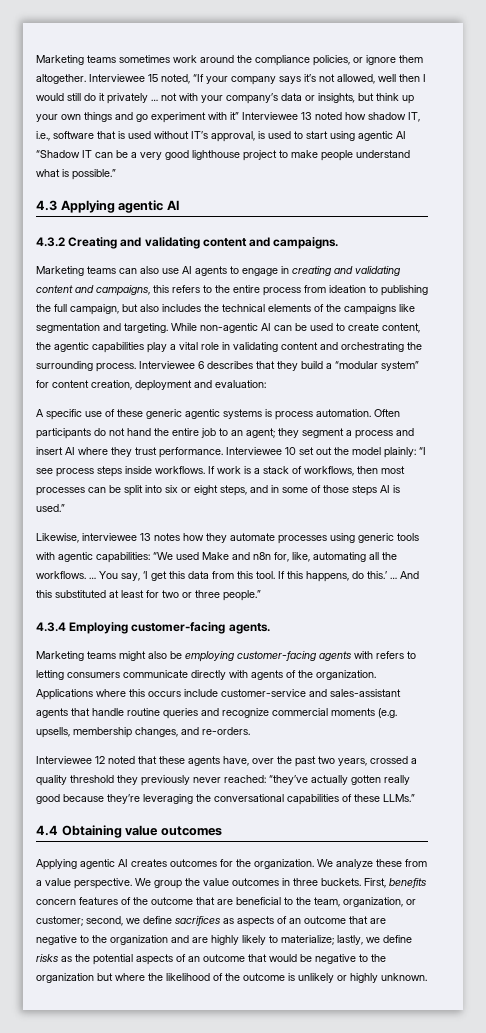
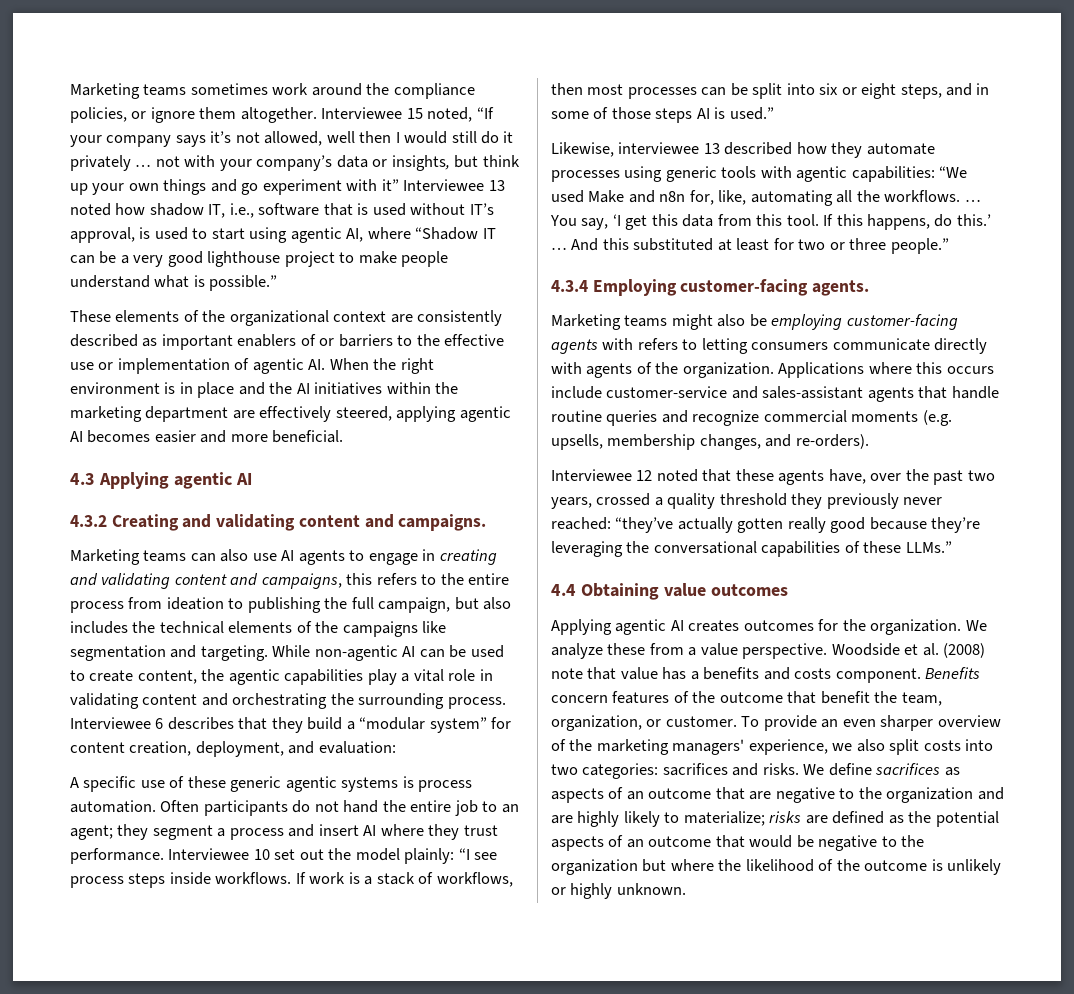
- Interviewee 15 noted, “If your company says it’s not allowed, well then I would still do it privately … not with your company’s data or insights, but think up your own things and go experiment with it” Interviewee 13 noted how shadow IT, i.e., software that is used without IT’s approval, is used to start using agentic AI “Shadow IT can be a very good lighthouse project to make people understand what is possible.”
+ Interviewee 15 noted, “If your company says it’s not allowed, well then I would still do it privately … not with your company’s data or insights, but think up your own things and go experiment with it” Interviewee 13 noted how shadow IT, i.e., software that is used without IT’s approval, is used to start using agentic AI, where “Shadow IT can be a very good lighthouse project to make people understand what is possible.”
+ These elements of the organizational context are consistently described as important enablers of or barriers to the effective use or implementation of agentic AI. When the right environment is in place and the AI initiatives within the marketing department are effectively steered, applying agentic AI becomes easier and more beneficial.
- Interviewee 6 describes that they build a “modular system” for content creation, deployment and evaluation:
+ Interviewee 6 describes that they build a “modular system” for content creation, deployment, and evaluation:
- Likewise, interviewee 13 notes how they automate processes using generic tools with agentic capabilities: “We used Make and n8n for, like, automating all the workflows.
+ Likewise, interviewee 13 described how they automate processes using generic tools with agentic capabilities: “We used Make and n8n for, like, automating all the workflows.
- Applications where this occurs include customer-service and sales-assistant agents that handle routine queries and recognize commercial moments (e.g. upsells, membership changes, and re-orders.
+ Applications where this occurs include customer-service and sales-assistant agents that handle routine queries and recognize commercial moments (e.g. upsells, membership changes, and re-orders).
- We group the value outcomes in three buckets. First, benefits concern features of the outcome that are beneficial to the team, organization, or customer; second, we define sacrifices as aspects of an outcome that are negative to the organization and are highly likely to materialize; lastly, we define risks as the potential aspects of an outcome that would be negative to the organization but where the likelihood of the outcome is unlikely or highly unknown.
+ Woodside et al. (2008) note that value has a benefits and costs component. Benefits concern features of the outcome that benefit the team, organization, or customer. To provide an even sharper overview of the marketing managers' experience, we also split costs into two categories: sacrifices and risks. We define sacrifices as aspects of an outcome that are negative to the organization and are highly likely to materialize; risks are defined as the potential aspects of an outcome that would be negative to the organization but where the likelihood of the outcome is unlikely or highly unknown.

